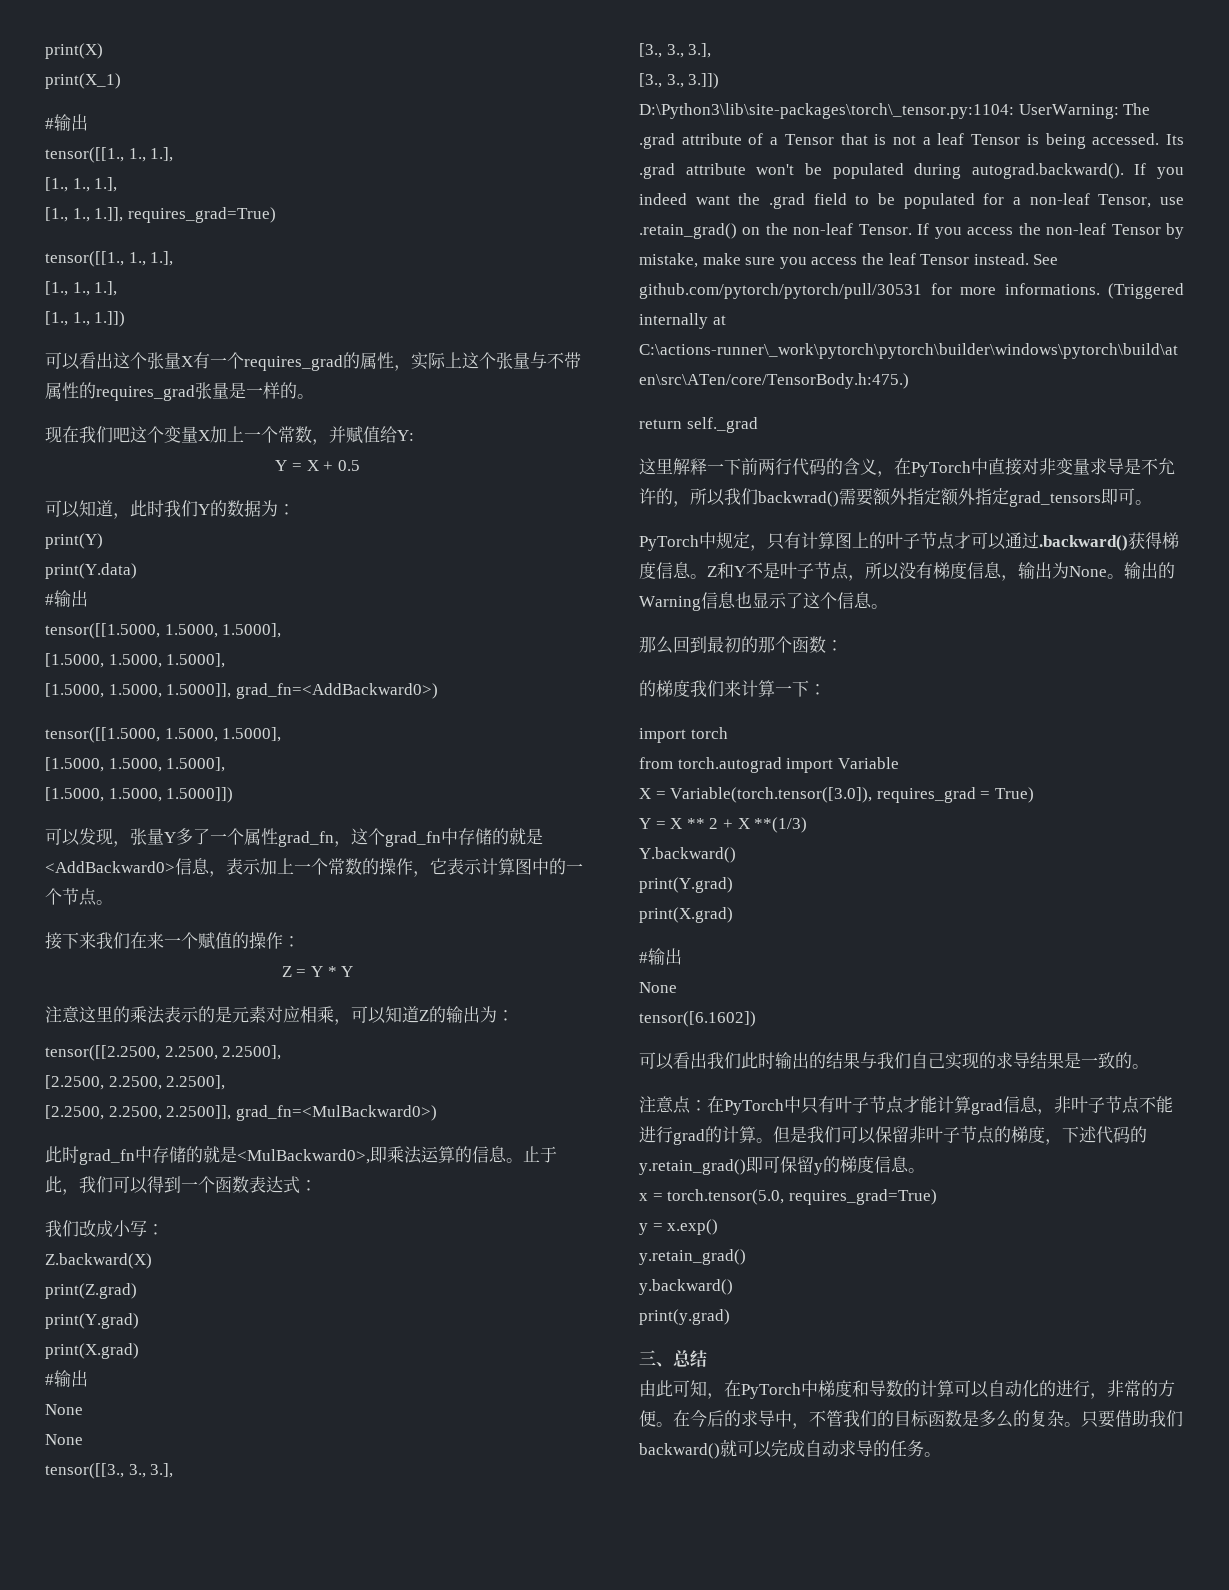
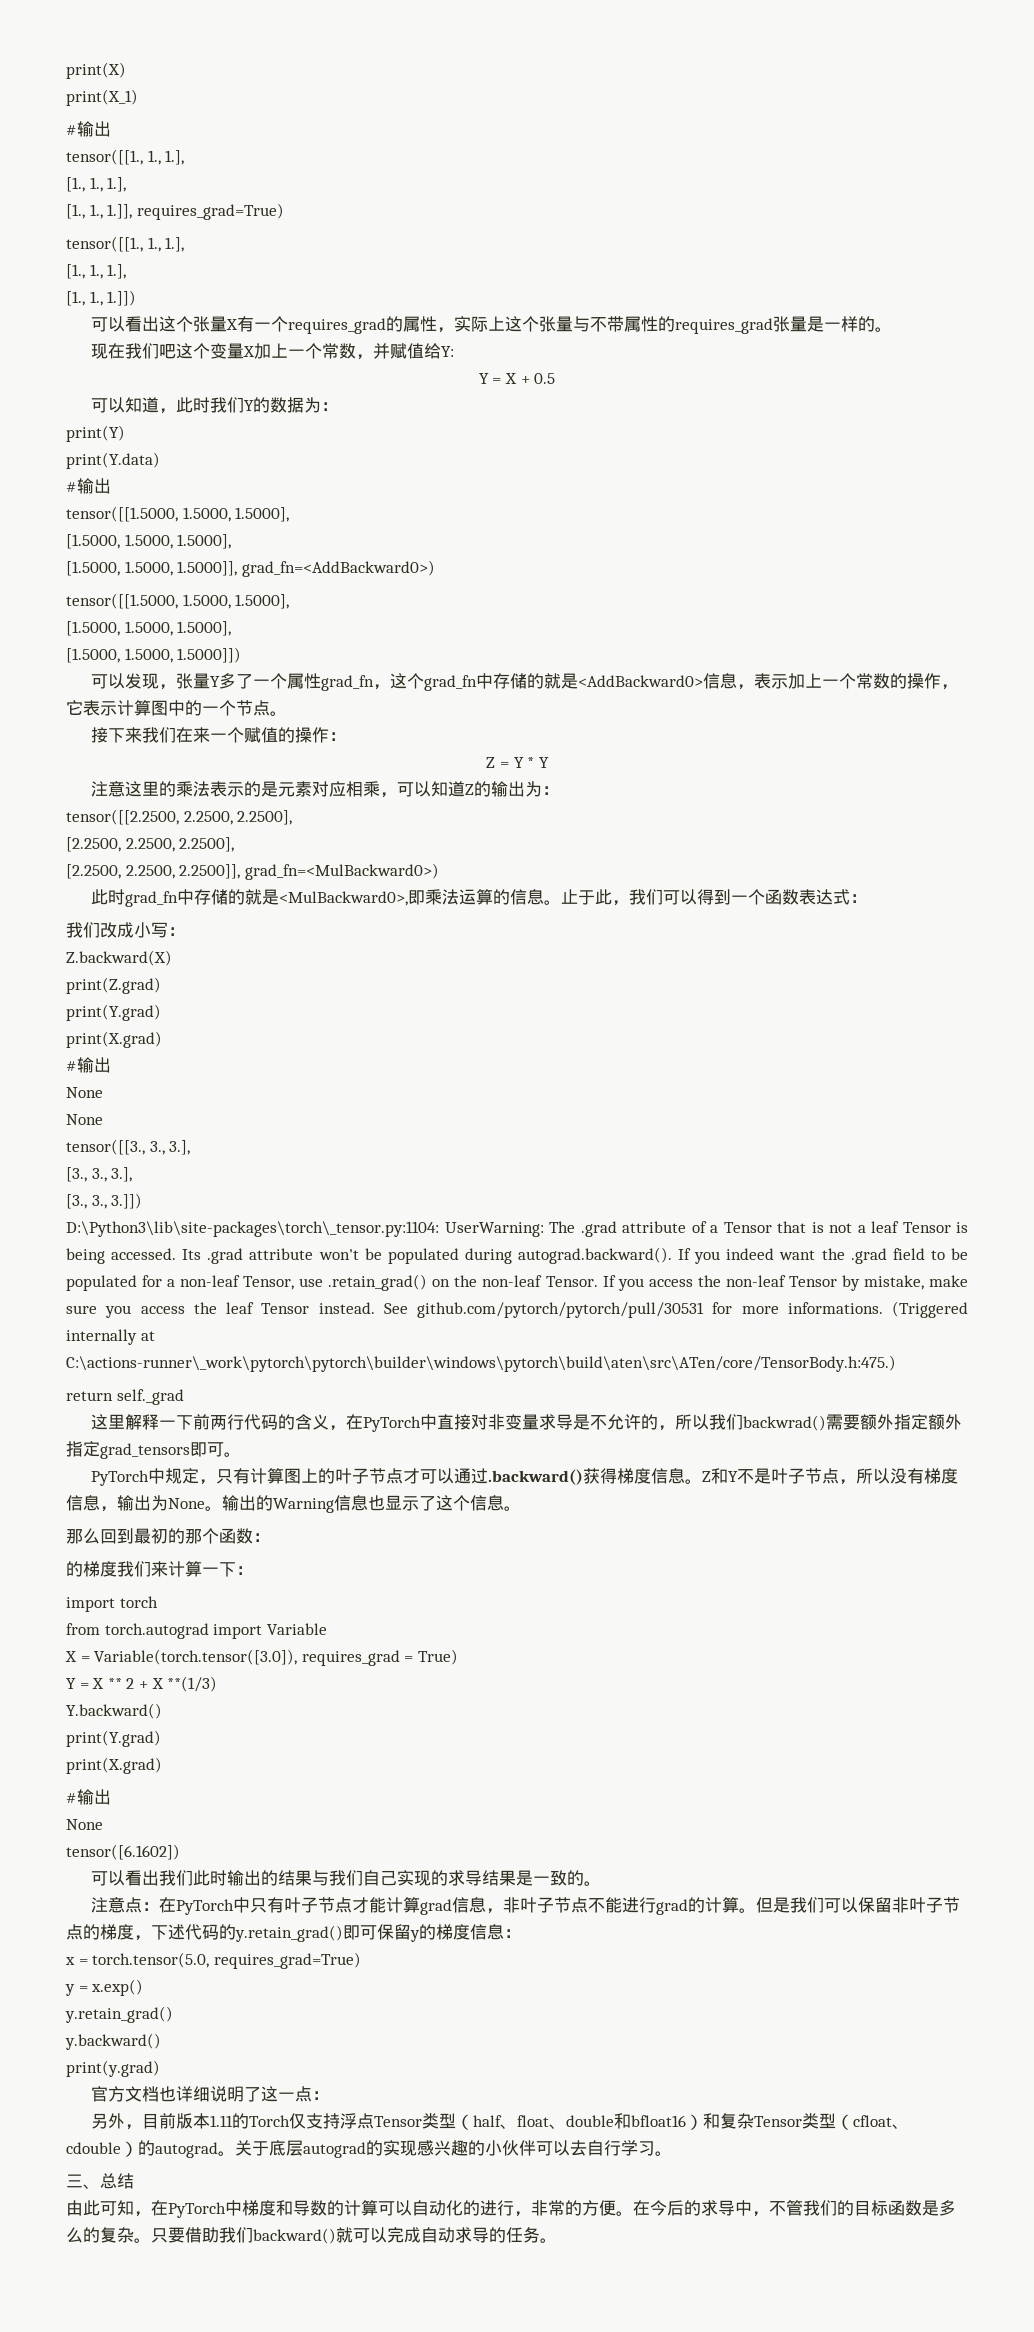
- 但是我们可以保留非叶子节点的梯度，下述代码的y.retain_grad()即可保留y的梯度信息。
+ 但是我们可以保留非叶子节点的梯度，下述代码的y.retain_grad()即可保留y的梯度信息：
+ 官方文档也详细说明了这一点：
+ 另外，目前版本1.11的Torch仅支持浮点Tensor类型（half、float、double和bfloat16）和复杂Tensor类型（cfloat、cdouble）的autograd。关于底层autograd的实现感兴趣的小伙伴可以去自行学习。

